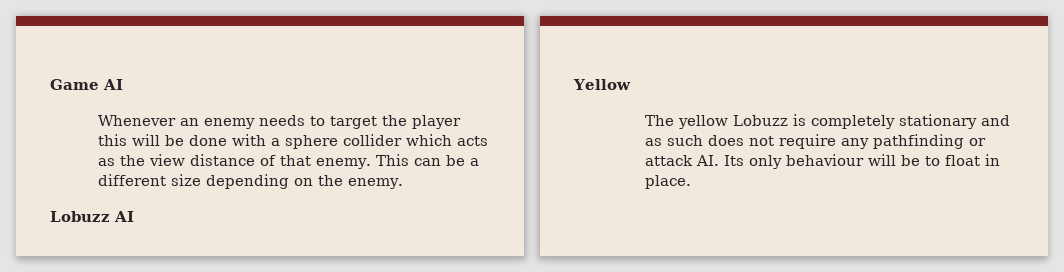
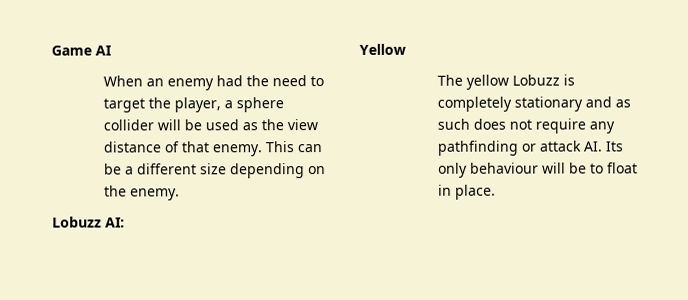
- Whenever an enemy needs to target the player this will be done with a sphere collider which acts as the view distance of that enemy.
+ When an enemy had the need to target the player, a sphere collider will be used as the view distance of that enemy.
- Lobuzz AI
+ Lobuzz AI:

